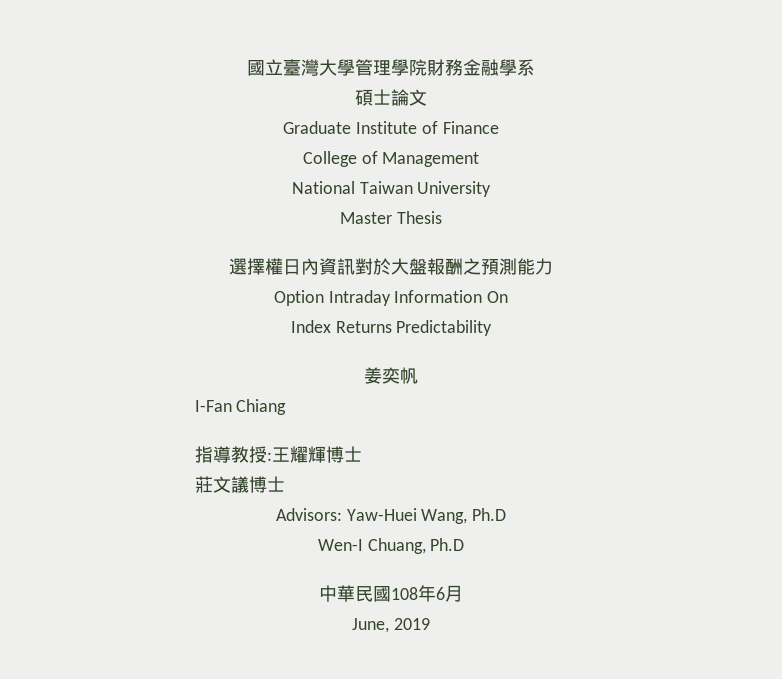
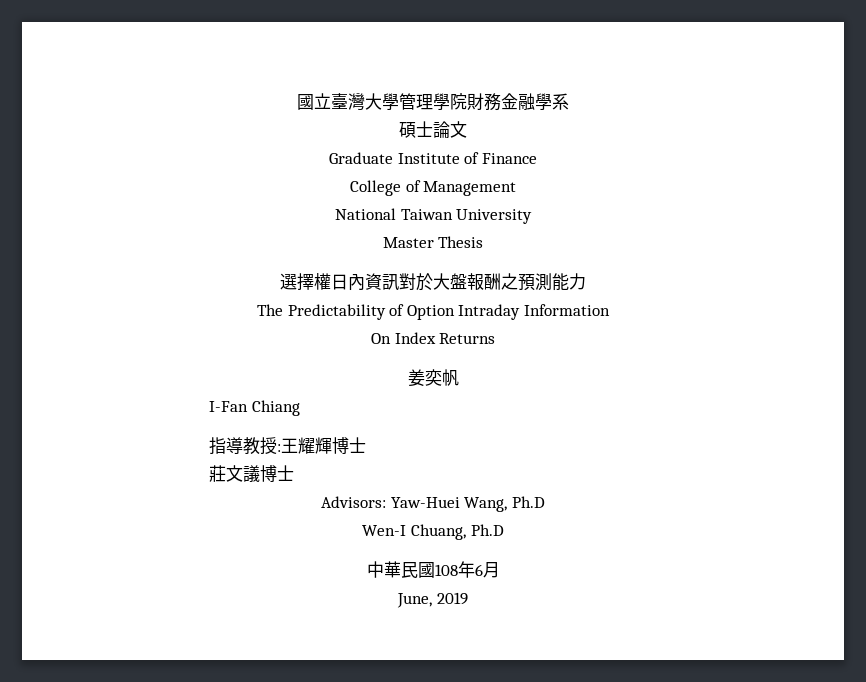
- Option Intraday Information On
- Index Returns Predictability
+ The Predictability of Option Intraday Information
+ On Index Returns

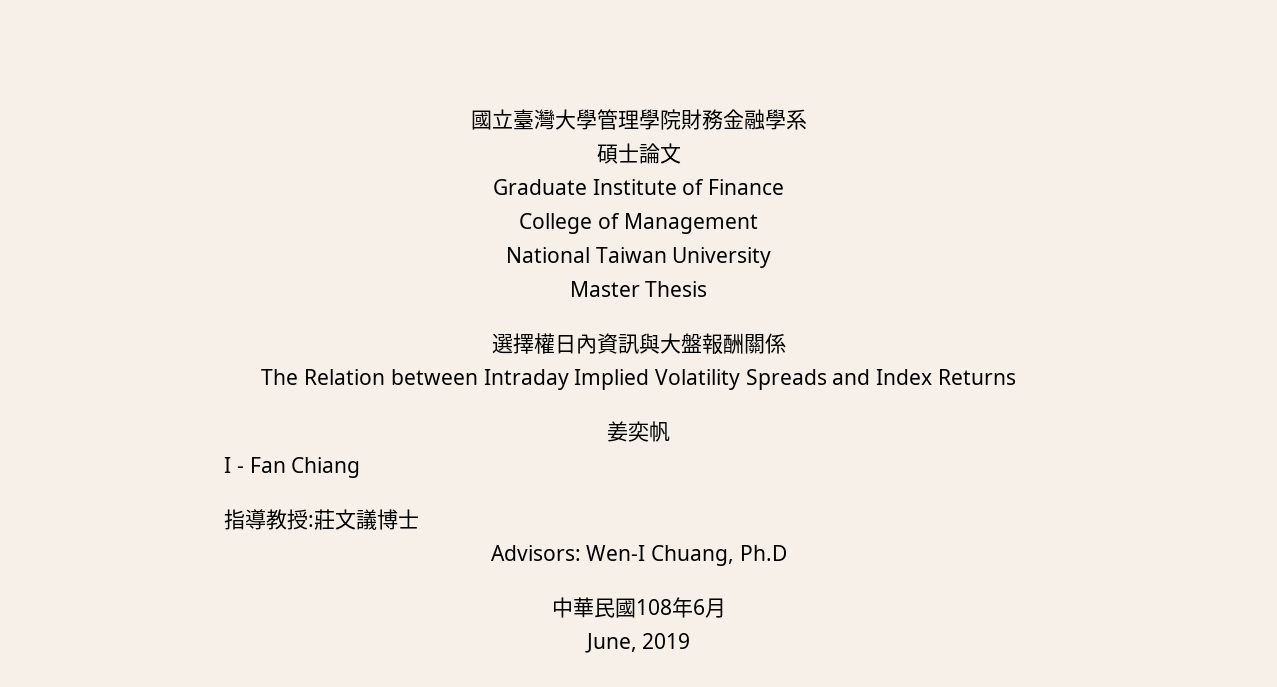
- 選擇權日內資訊對於大盤報酬之預測能力
+ 選擇權日內資訊與大盤報酬關係
- The Predictability of Option Intraday Information
- On Index Returns
+ The Relation between Intraday Implied Volatility Spreads and Index Returns
- I-Fan Chiang
+ I - Fan Chiang
- 指導教授:王耀輝博士
- 莊文議博士
+ 指導教授:莊文議博士
- Advisors: Yaw-Huei Wang, Ph.D
- Wen-I Chuang, Ph.D
+ Advisors: Wen-I Chuang, Ph.D

